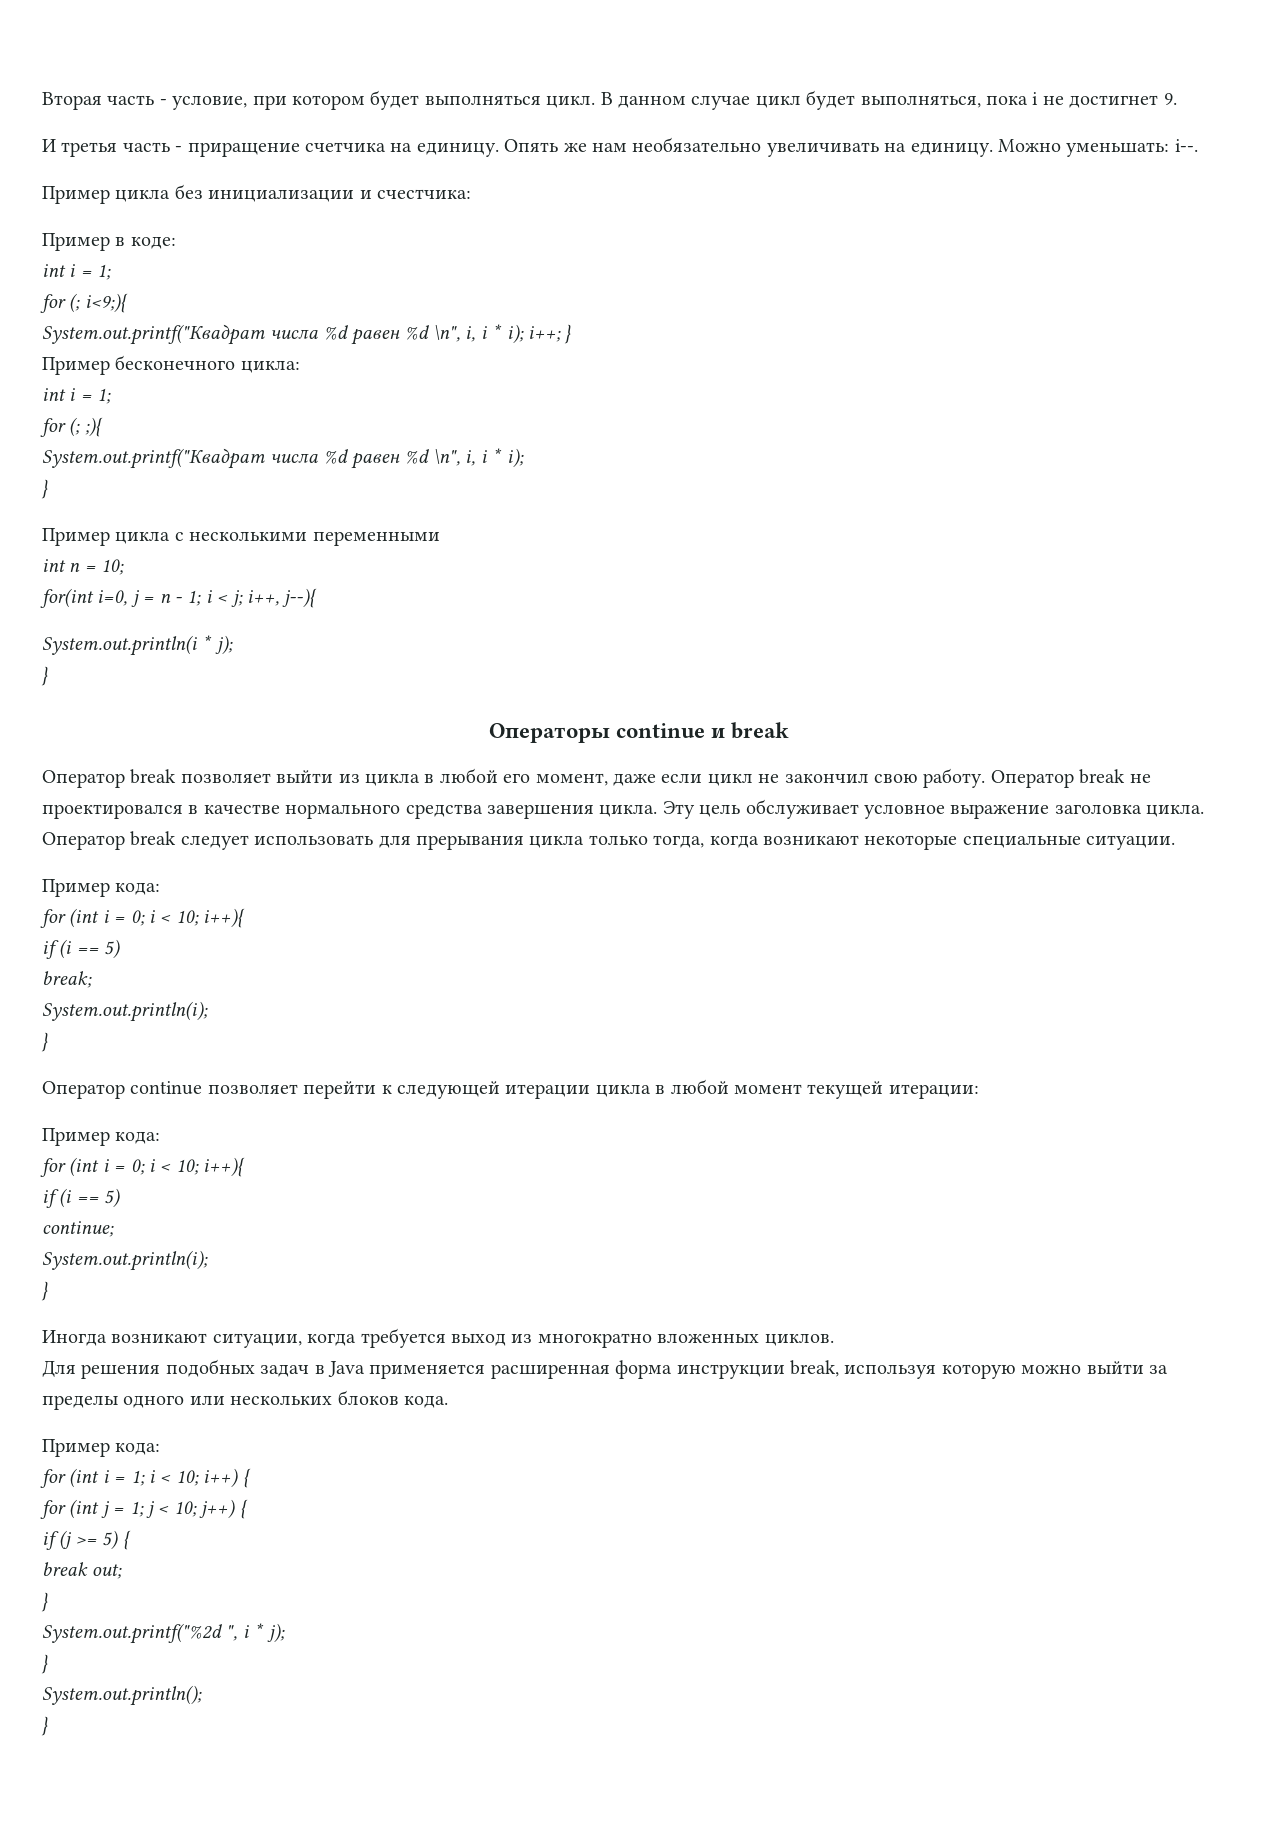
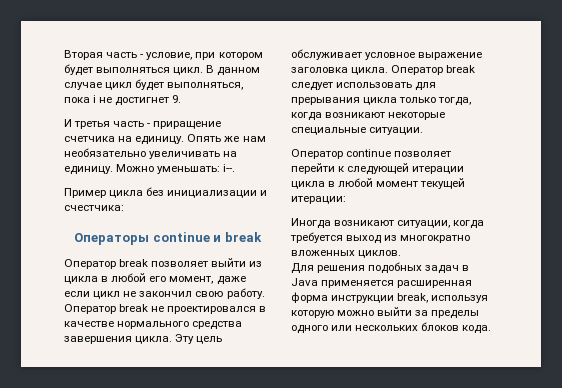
- Пример в коде:
- int i = 1;
- for (; i<9;){
- System.out.printf("Квадрат числа %d равен %d \n", i, i * i); i++; }
- Пример бесконечного цикла:
- int i = 1;
- for (; ;){
- System.out.printf("Квадрат числа %d равен %d \n", i, i * i);
- }
- Пример цикла с несколькими переменными
- int n = 10;
- for(int i=0, j = n - 1; i < j; i++, j--){
- System.out.println(i * j);
- }
  Оператор break следует использовать для прерывания цикла только тогда, когда возникают некоторые специальные ситуации.
- Пример кода:
- for (int i = 0; i < 10; i++){
- if (i == 5)
- break;
- System.out.println(i);
- }
  Оператор continue позволяет перейти к следующей итерации цикла в любой момент текущей итерации:
- Пример кода:
- for (int i = 0; i < 10; i++){
- if (i == 5)
- continue;
- System.out.println(i);
- }
  Для решения подобных задач в Java применяется расширенная форма инструкции break, используя которую можно выйти за пределы одного или нескольких блоков кода.
- Пример кода:
- for (int i = 1; i < 10; i++) {
- for (int j = 1; j < 10; j++) {
- if (j >= 5) {
- break out;
- }
- System.out.printf("%2d ", i * j);
- }
- System.out.println();
- }

